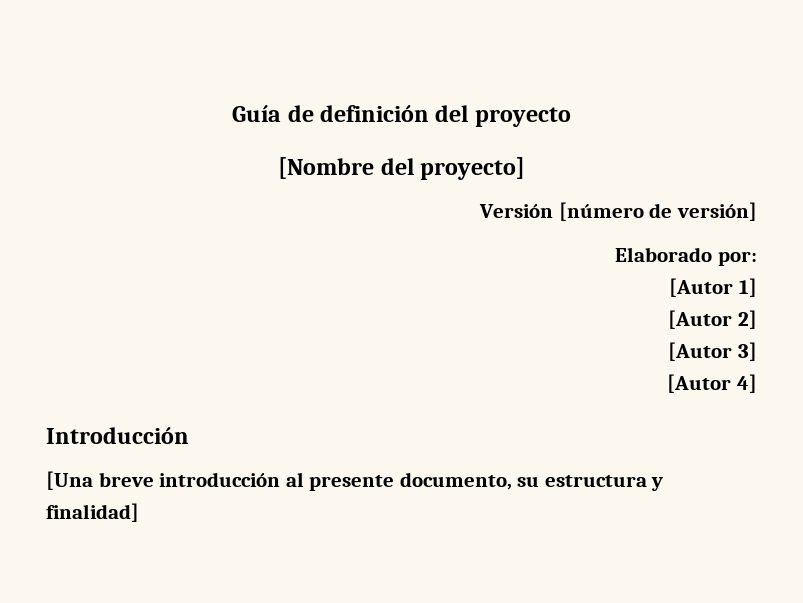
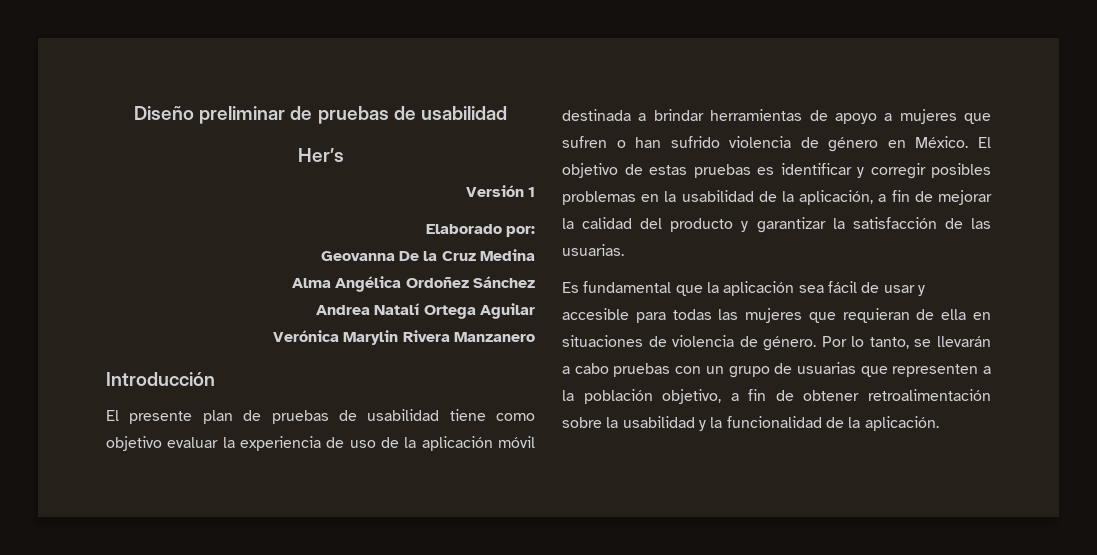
- Guía de definición del proyecto
- [Nombre del proyecto]
- Versión [número de versión]
+ Diseño preliminar de pruebas de usabilidad
+ Her’s
+ Versión 1
  Elaborado por:
- [Autor 1]
- [Autor 2]
- [Autor 3]
- [Autor 4]
+ Geovanna De la Cruz Medina
+ Alma Angélica Ordoñez Sánchez
+ Andrea Natalí Ortega Aguilar
+ Verónica Marylin Rivera Manzanero
  Introducción
- [Una breve introducción al presente documento, su estructura y finalidad]
+ El presente plan de pruebas de usabilidad tiene como objetivo evaluar la experiencia de uso de la aplicación móvil destinada a brindar herramientas de apoyo a mujeres que sufren o han sufrido violencia de género en México. El objetivo de estas pruebas es identificar y corregir posibles problemas en la usabilidad de la aplicación, a fin de mejorar la calidad del producto y garantizar la satisfacción de las usuarias.
+ Es fundamental que la aplicación sea fácil de usar y accesible para todas las mujeres que requieran de ella en situaciones de violencia de género. Por lo tanto, se llevarán a cabo pruebas con un grupo de usuarias que representen a la población objetivo, a fin de obtener retroalimentación sobre la usabilidad y la funcionalidad de la aplicación.

